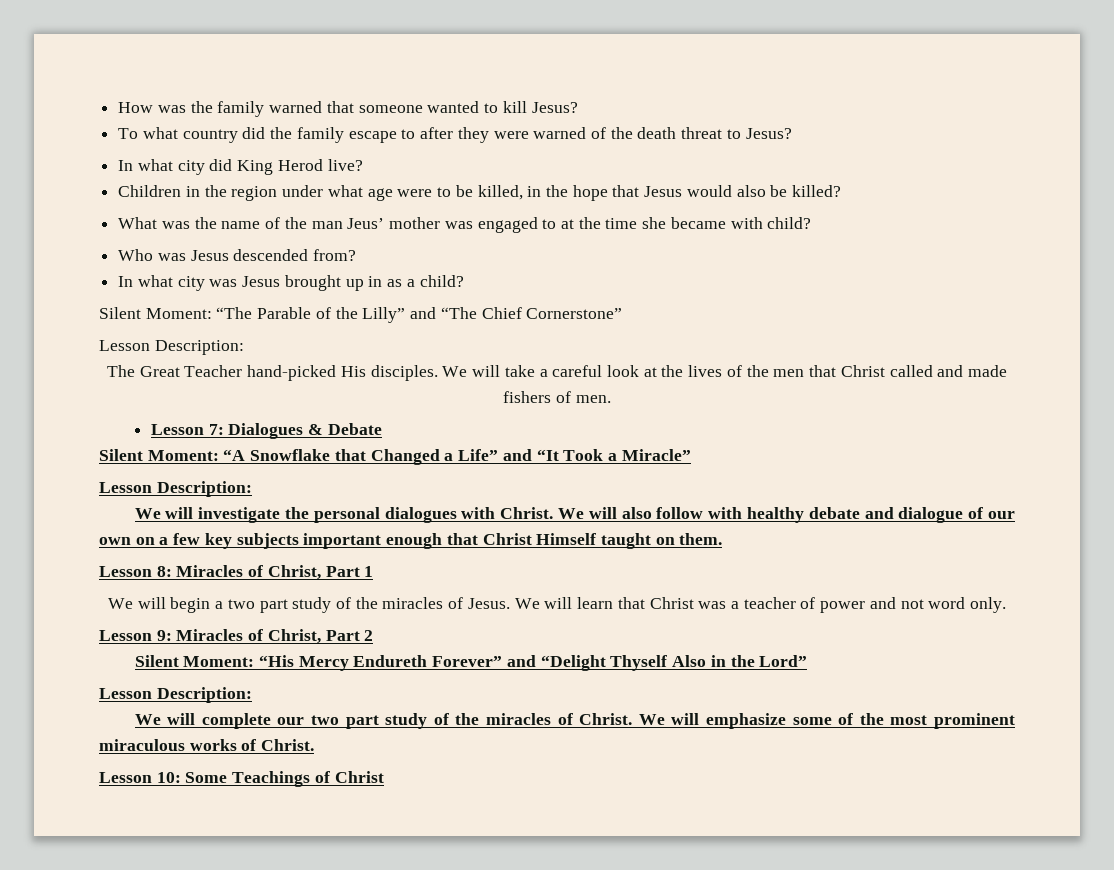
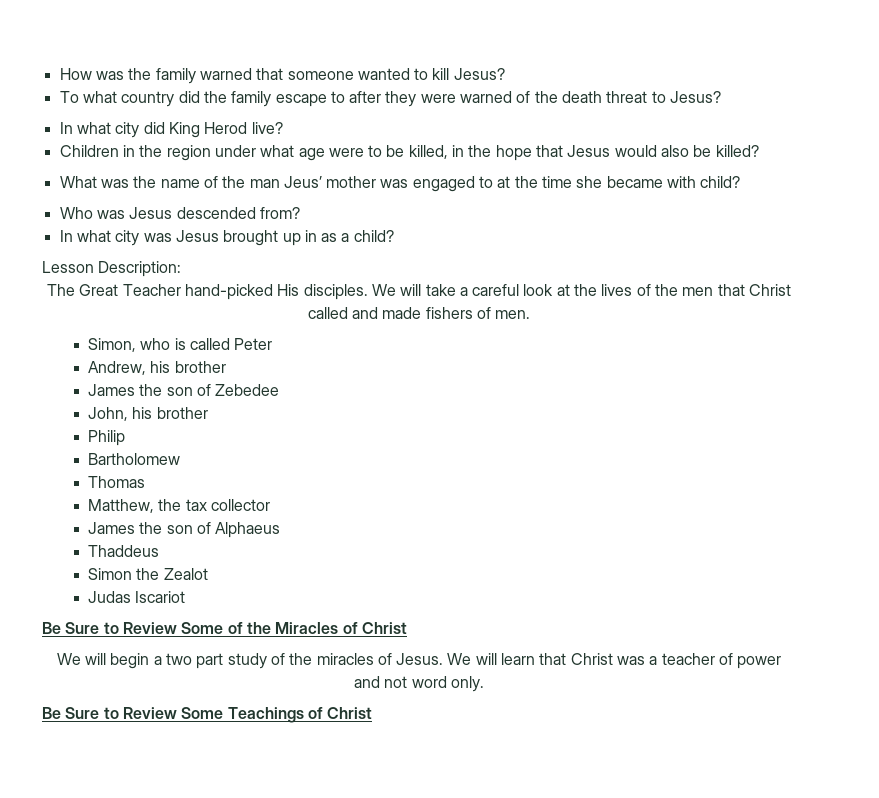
- Silent Moment: “The Parable of the Lilly” and “The Chief Cornerstone”
- Lesson 7: Dialogues & Debate
- Silent Moment: “A Snowflake that Changed a Life” and “It Took a Miracle”
- Lesson Description:
- We will investigate the personal dialogues with Christ. We will also follow with healthy debate and dialogue of our own on a few key subjects important enough that Christ Himself taught on them.
- Lesson 8: Miracles of Christ, Part 1
+ Simon, who is called Peter
+ Andrew, his brother
+ James the son of Zebedee
+ John, his brother
+ Philip
+ Bartholomew
+ Thomas
+ Matthew, the tax collector
+ James the son of Alphaeus
+ Thaddeus
+ Simon the Zealot
+ Judas Iscariot
+ Be Sure to Review Some of the Miracles of Christ
- Lesson 9: Miracles of Christ, Part 2
- Silent Moment: “His Mercy Endureth Forever” and “Delight Thyself Also in the Lord”
- Lesson Description:
- We will complete our two part study of the miracles of Christ. We will emphasize some of the most prominent miraculous works of Christ.
- Lesson 10: Some Teachings of Christ
+ Be Sure to Review Some Teachings of Christ

